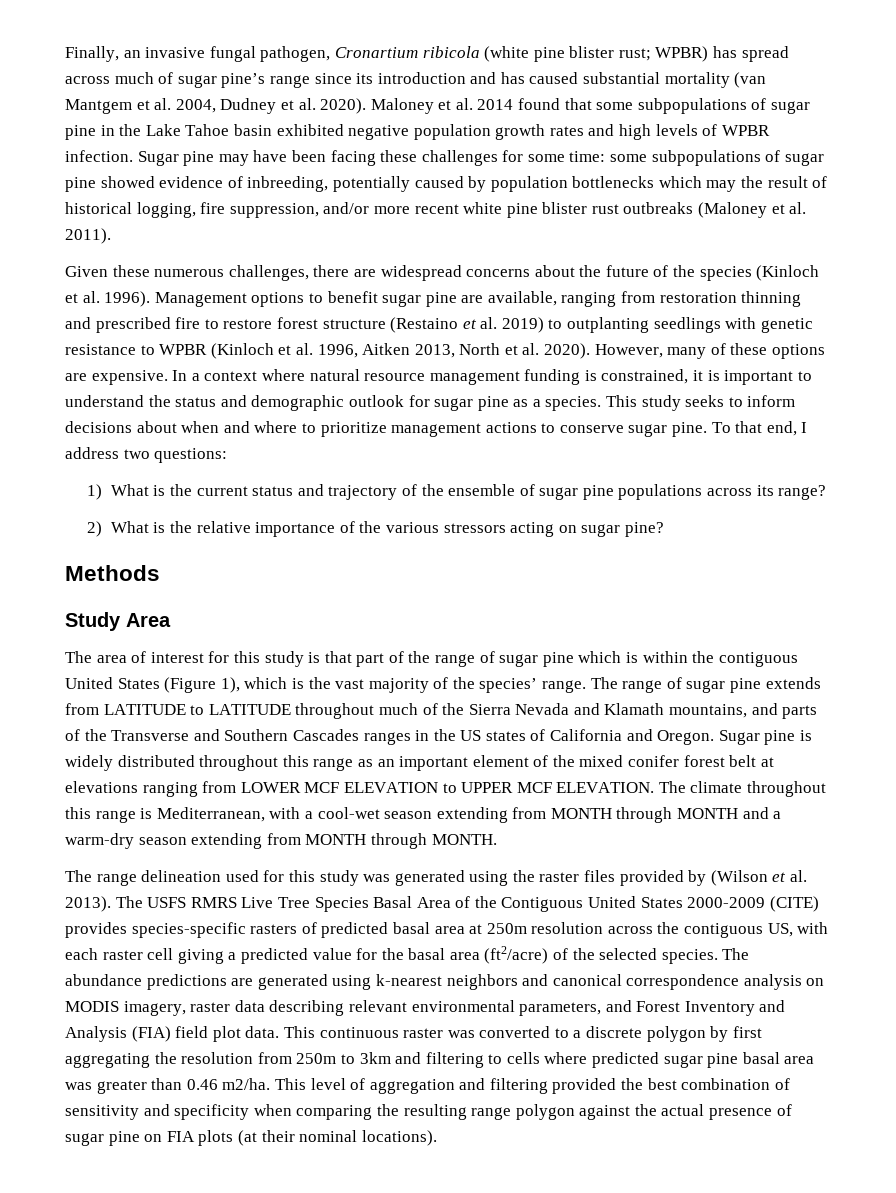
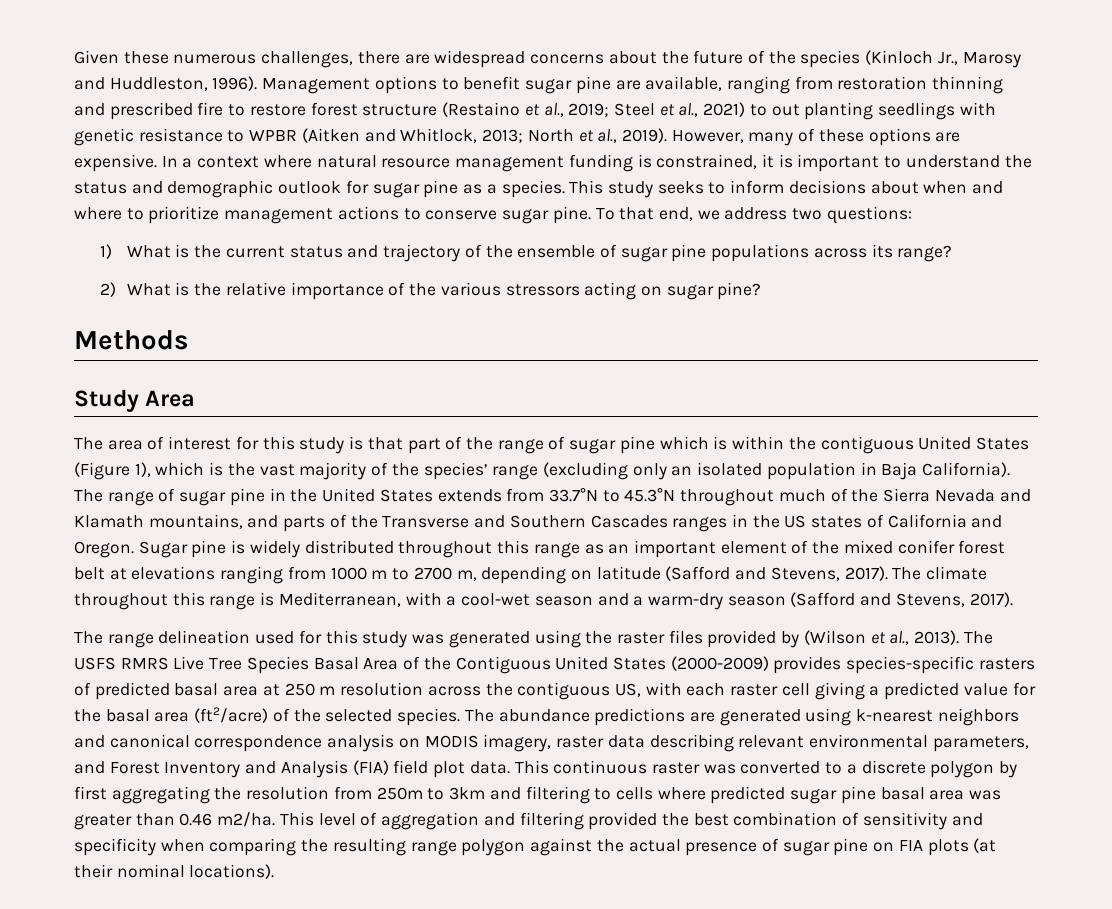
- Finally, an invasive fungal pathogen, Cronartium ribicola (white pine blister rust; WPBR) has spread across much of sugar pine’s range since its introduction and has caused substantial mortality (van Mantgem et al. 2004, Dudney et al. 2020). Maloney et al. 2014 found that some subpopulations of sugar pine in the Lake Tahoe basin exhibited negative population growth rates and high levels of WPBR infection. Sugar pine may have been facing these challenges for some time: some subpopulations of sugar pine showed evidence of inbreeding, potentially caused by population bottlenecks which may the result of historical logging, fire suppression, and/or more recent white pine blister rust outbreaks (Maloney et al. 2011).
- Given these numerous challenges, there are widespread concerns about the future of the species (Kinloch et al. 1996).
+ Given these numerous challenges, there are widespread concerns about the future of the species (Kinloch Jr., Marosy and Huddleston, 1996).
- Management options to benefit sugar pine are available, ranging from restoration thinning and prescribed fire to restore forest structure (Restaino et al. 2019) to outplanting seedlings with genetic resistance to WPBR (Kinloch et al. 1996, Aitken 2013, North et al. 2020).
+ Management options to benefit sugar pine are available, ranging from restoration thinning and prescribed fire to restore forest structure (Restaino et al., 2019; Steel et al., 2021) to out planting seedlings with genetic resistance to WPBR (Aitken and Whitlock, 2013; North et al., 2019).
- To that end, I address two questions:
+ To that end, we address two questions:
- The area of interest for this study is that part of the range of sugar pine which is within the contiguous United States (Figure 1), which is the vast majority of the species’ range.
+ The area of interest for this study is that part of the range of sugar pine which is within the contiguous United States (Figure 1), which is the vast majority of the species’ range (excluding only an isolated population in Baja California).
- The range of sugar pine extends from LATITUDE to LATITUDE throughout much of the Sierra Nevada and Klamath mountains, and parts of the Transverse and Southern Cascades ranges in the US states of California and Oregon.
+ The range of sugar pine in the United States extends from 33.7°N to 45.3°N throughout much of the Sierra Nevada and Klamath mountains, and parts of the Transverse and Southern Cascades ranges in the US states of California and Oregon.
- Sugar pine is widely distributed throughout this range as an important element of the mixed conifer forest belt at elevations ranging from LOWER MCF ELEVATION to UPPER MCF ELEVATION.
+ Sugar pine is widely distributed throughout this range as an important element of the mixed conifer forest belt at elevations ranging from 1000 m to 2700 m, depending on latitude (Safford and Stevens, 2017).
- The climate throughout this range is Mediterranean, with a cool-wet season extending from MONTH through MONTH and a warm-dry season extending from MONTH through MONTH.
+ The climate throughout this range is Mediterranean, with a cool-wet season and a warm-dry season (Safford and Stevens, 2017).
- The range delineation used for this study was generated using the raster files provided by (Wilson et al. 2013).
+ The range delineation used for this study was generated using the raster files provided by (Wilson et al., 2013).
- The USFS RMRS Live Tree Species Basal Area of the Contiguous United States 2000-2009 (CITE) provides species-specific rasters of predicted basal area at 250m resolution across the contiguous US, with each raster cell giving a predicted value for the basal area (ft2/acre) of the selected species.
+ The USFS RMRS Live Tree Species Basal Area of the Contiguous United States (2000-2009) provides species-specific rasters of predicted basal area at 250 m resolution across the contiguous US, with each raster cell giving a predicted value for the basal area (ft2/acre) of the selected species.

